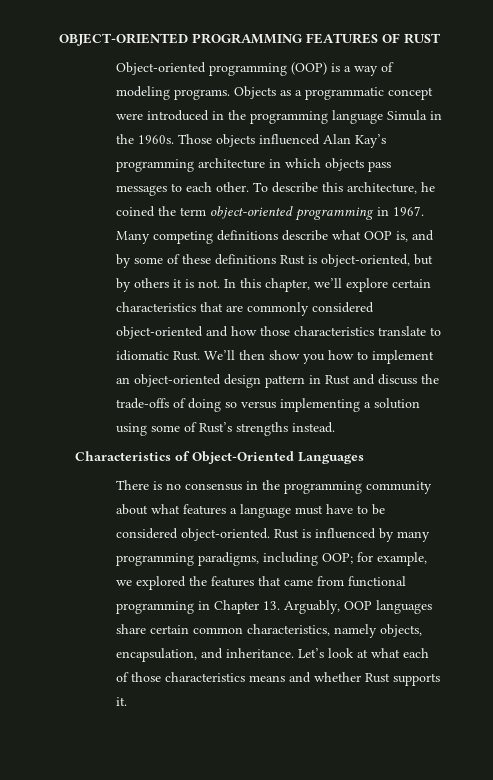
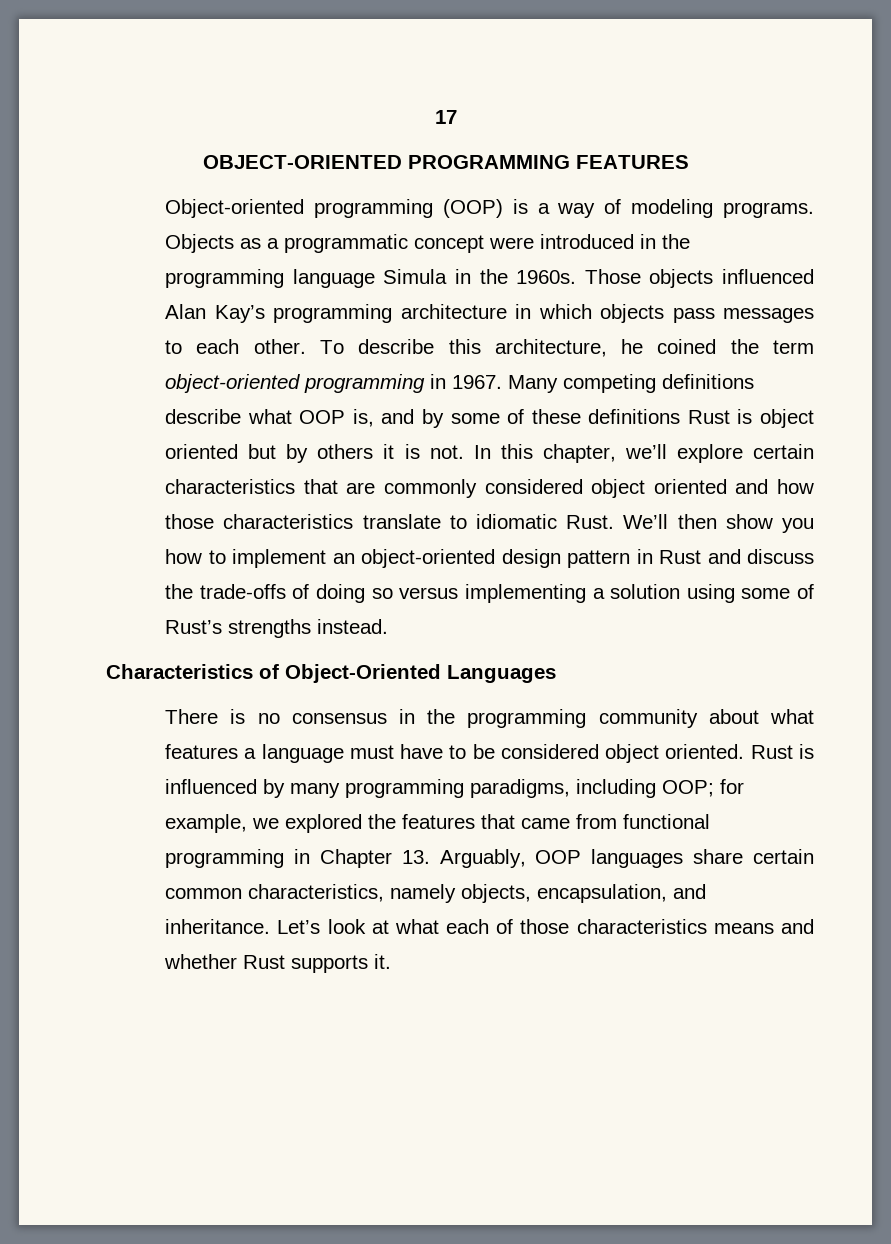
+ 17
- OBJECT-ORIENTED PROGRAMMING FEATURES OF RUST
+ OBJECT-ORIENTED PROGRAMMING FEATURES
- Many competing definitions describe what OOP is, and by some of these definitions Rust is object-oriented, but by others it is not.
+ Many competing definitions describe what OOP is, and by some of these definitions Rust is object oriented but by others it is not.
- In this chapter, we’ll explore certain characteristics that are commonly considered object-oriented and how those characteristics translate to idiomatic Rust.
+ In this chapter, we’ll explore certain characteristics that are commonly considered object oriented and how those characteristics translate to idiomatic Rust.
- There is no consensus in the programming community about what features a language must have to be considered object-oriented.
+ There is no consensus in the programming community about what features a language must have to be considered object oriented.

